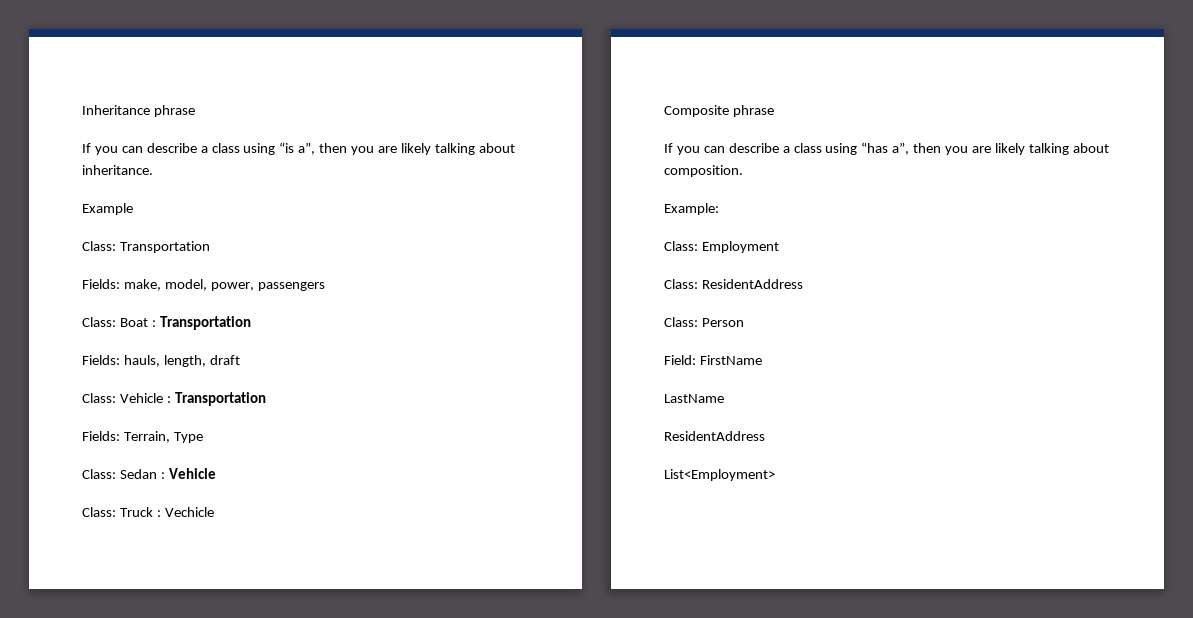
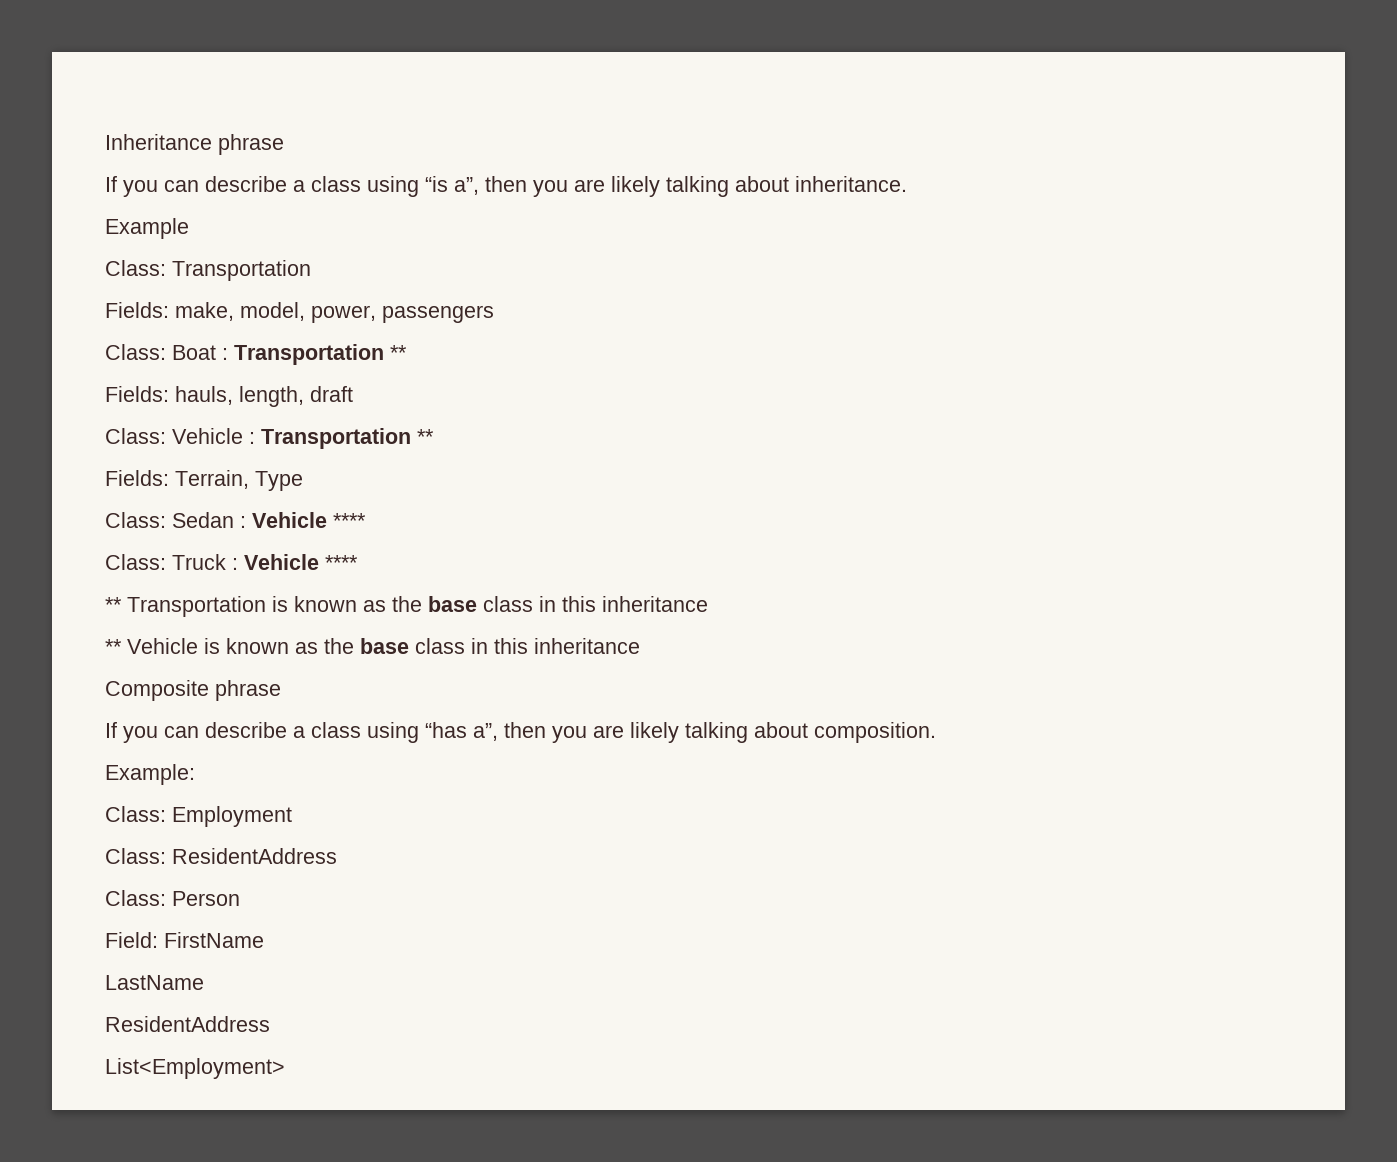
- Class: Boat : Transportation
+ Class: Boat : Transportation **
- Class: Vehicle : Transportation
+ Class: Vehicle : Transportation **
- Class: Sedan : Vehicle
+ Class: Sedan : Vehicle ****
- Class: Truck : Vechicle
+ Class: Truck : Vehicle ****
+ ** Transportation is known as the base class in this inheritance
+ ** Vehicle is known as the base class in this inheritance

